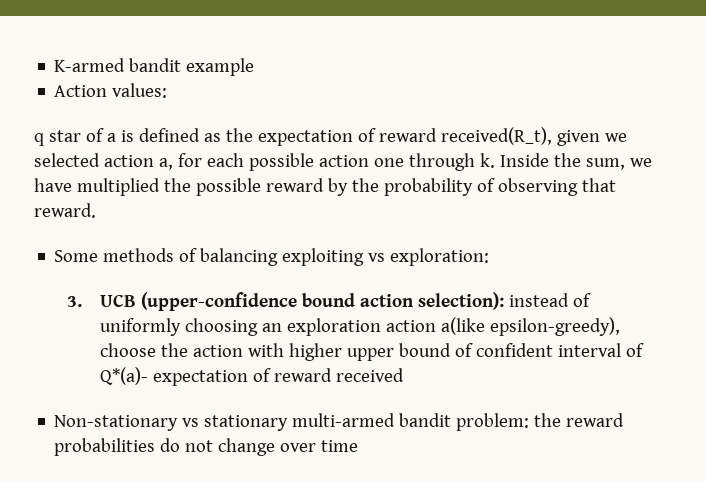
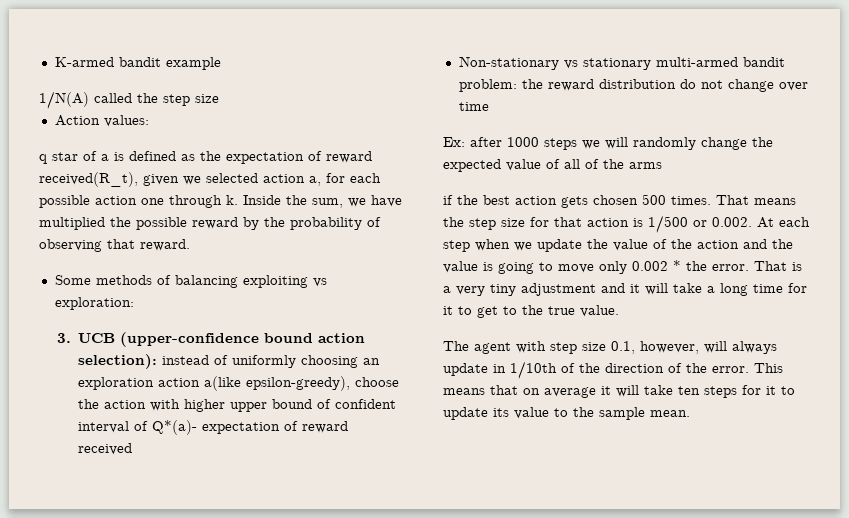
+ 1/N(A) called the step size
- Non-stationary vs stationary multi-armed bandit problem: the reward probabilities do not change over time
+ Non-stationary vs stationary multi-armed bandit problem: the reward distribution do not change over time
+ Ex: after 1000 steps we will randomly change the expected value of all of the arms
+ if the best action gets chosen 500 times. That means the step size for that action is 1/500 or 0.002. At each step when we update the value of the action and the value is going to move only 0.002 * the error. That is a very tiny adjustment and it will take a long time for it to get to the true value.
+ The agent with step size 0.1, however, will always update in 1/10th of the direction of the error. This means that on average it will take ten steps for it to update its value to the sample mean.

